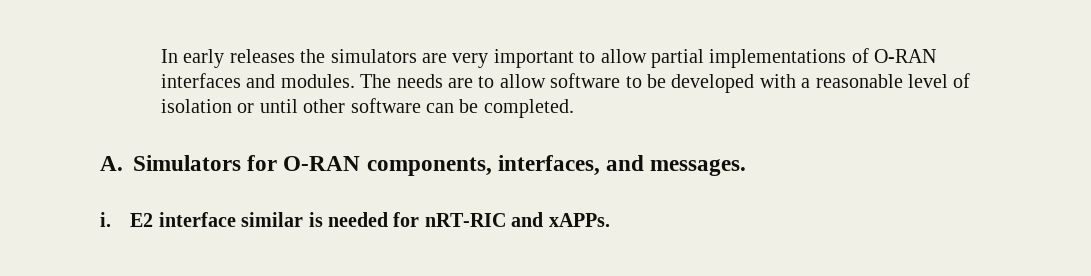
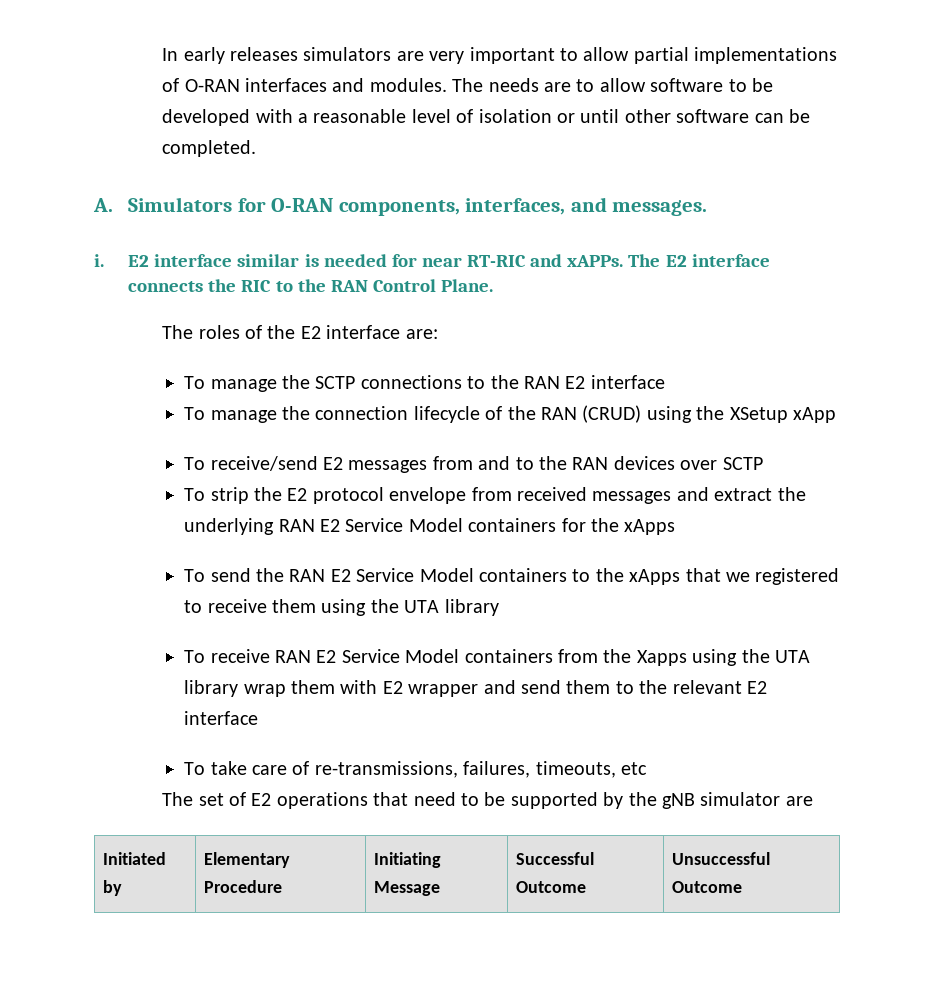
- In early releases the simulators are very important to allow partial implementations of O-RAN interfaces and modules.
+ In early releases simulators are very important to allow partial implementations of O-RAN interfaces and modules.
- E2 interface similar is needed for nRT-RIC and xAPPs.
+ E2 interface similar is needed for near RT-RIC and xAPPs. The E2 interface connects the RIC to the RAN Control Plane.
+ The roles of the E2 interface are:
+ To manage the SCTP connections to the RAN E2 interface
+ To manage the connection lifecycle of the RAN (CRUD) using the XSetup xApp
+ To receive/send E2 messages from and to the RAN devices over SCTP
+ To strip the E2 protocol envelope from received messages and extract the underlying RAN E2 Service Model containers for the xApps
+ To send the RAN E2 Service Model containers to the xApps that we registered to receive them using the UTA library
+ To receive RAN E2 Service Model containers from the Xapps using the UTA library wrap them with E2 wrapper and send them to the relevant E2 interface
+ To take care of re-transmissions, failures, timeouts, etc
+ The set of E2 operations that need to be supported by the gNB simulator are
+ Initiated by | Elementary Procedure | Initiating Message | Successful Outcome | Unsuccessful Outcome

